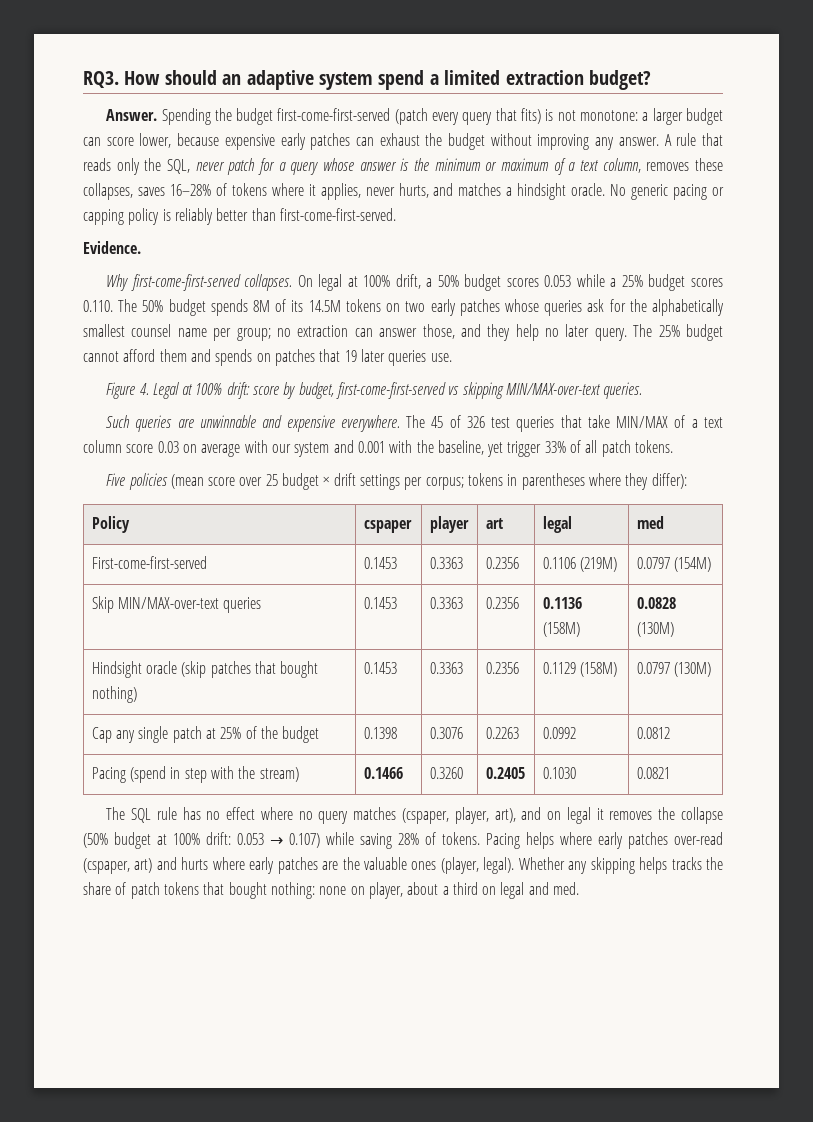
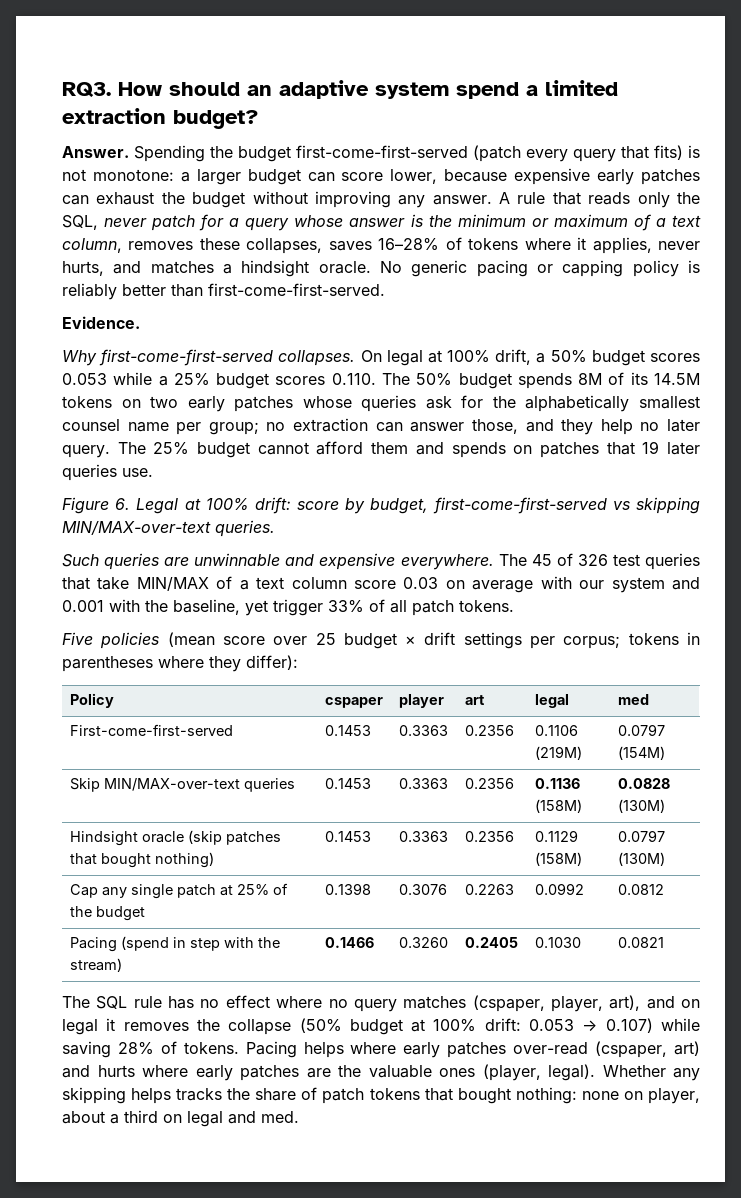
- Figure 4. Legal at 100% drift: score by budget, first-come-first-served vs skipping MIN/MAX-over-text queries.
+ Figure 6. Legal at 100% drift: score by budget, first-come-first-served vs skipping MIN/MAX-over-text queries.

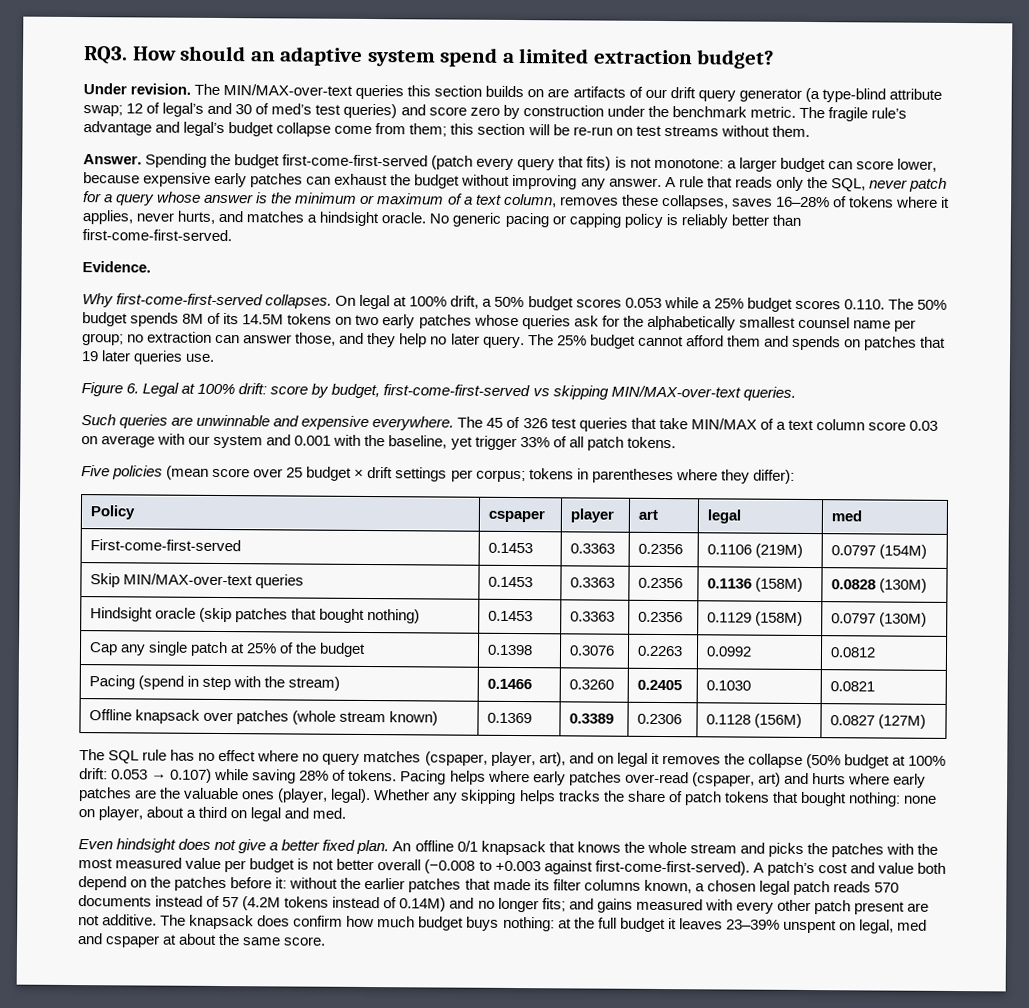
+ Under revision. The MIN/MAX-over-text queries this section builds on are artifacts of our drift query generator (a type-blind attribute swap; 12 of legal’s and 30 of med’s test queries) and score zero by construction under the benchmark metric. The fragile rule’s advantage and legal’s budget collapse come from them; this section will be re-run on test streams without them.
+ Offline knapsack over patches (whole stream known) | 0.1369 | 0.3389 | 0.2306 | 0.1128 (156M) | 0.0827 (127M)
+ Even hindsight does not give a better fixed plan. An offline 0/1 knapsack that knows the whole stream and picks the patches with the most measured value per budget is not better overall (−0.008 to +0.003 against first-come-first-served). A patch’s cost and value both depend on the patches before it: without the earlier patches that made its filter columns known, a chosen legal patch reads 570 documents instead of 57 (4.2M tokens instead of 0.14M) and no longer fits; and gains measured with every other patch present are not additive. The knapsack does confirm how much budget buys nothing: at the full budget it leaves 23–39% unspent on legal, med and cspaper at about the same score.

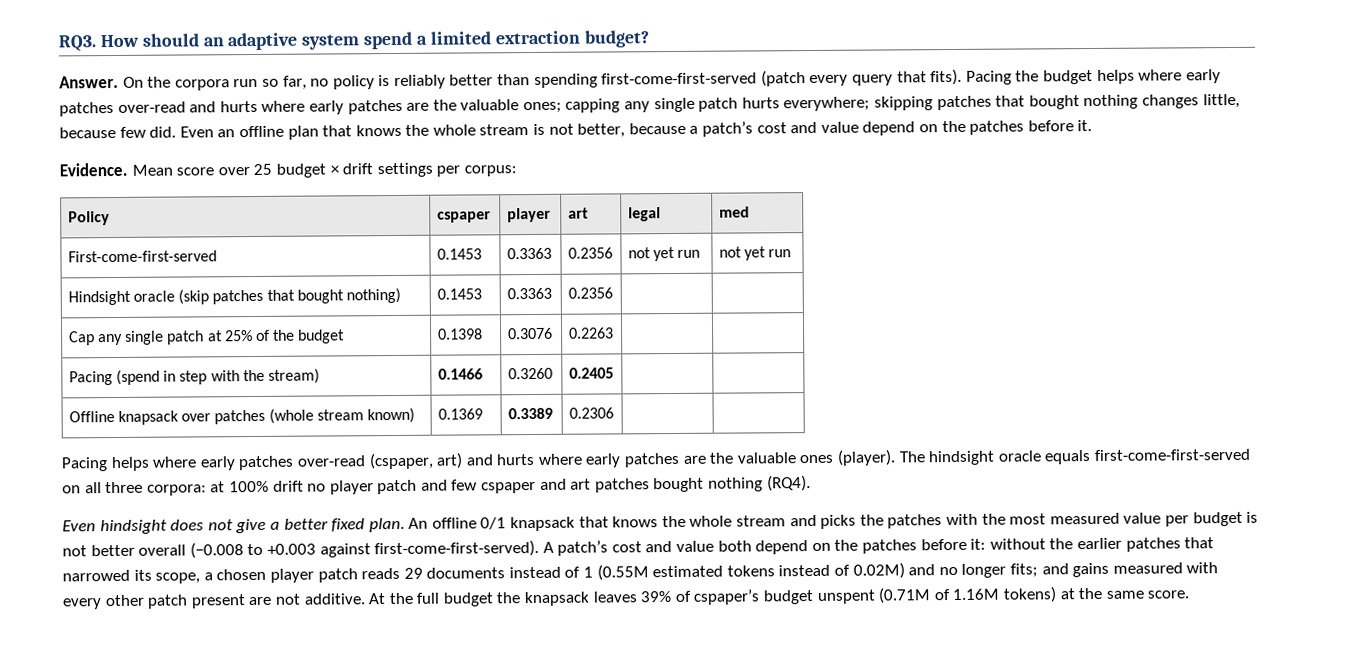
- Under revision. The MIN/MAX-over-text queries this section builds on are artifacts of our drift query generator (a type-blind attribute swap; 12 of legal’s and 30 of med’s test queries) and score zero by construction under the benchmark metric. The fragile rule’s advantage and legal’s budget collapse come from them; this section will be re-run on test streams without them.
- Answer. Spending the budget first-come-first-served (patch every query that fits) is not monotone: a larger budget can score lower, because expensive early patches can exhaust the budget without improving any answer. A rule that reads only the SQL, never patch for a query whose answer is the minimum or maximum of a text column, removes these collapses, saves 16–28% of tokens where it applies, never hurts, and matches a hindsight oracle. No generic pacing or capping policy is reliably better than first-come-first-served.
- Evidence.
- Why first-come-first-served collapses. On legal at 100% drift, a 50% budget scores 0.053 while a 25% budget scores 0.110. The 50% budget spends 8M of its 14.5M tokens on two early patches whose queries ask for the alphabetically smallest counsel name per group; no extraction can answer those, and they help no later query. The 25% budget cannot afford them and spends on patches that 19 later queries use.
- Figure 6. Legal at 100% drift: score by budget, first-come-first-served vs skipping MIN/MAX-over-text queries.
- Such queries are unwinnable and expensive everywhere. The 45 of 326 test queries that take MIN/MAX of a text column score 0.03 on average with our system and 0.001 with the baseline, yet trigger 33% of all patch tokens.
- Five policies (mean score over 25 budget × drift settings per corpus; tokens in parentheses where they differ):
+ Answer. On the corpora run so far, no policy is reliably better than spending first-come-first-served (patch every query that fits). Pacing the budget helps where early patches over-read and hurts where early patches are the valuable ones; capping any single patch hurts everywhere; skipping patches that bought nothing changes little, because few did. Even an offline plan that knows the whole stream is not better, because a patch’s cost and value depend on the patches before it.
+ Evidence. Mean score over 25 budget × drift settings per corpus:
- First-come-first-served | 0.1453 | 0.3363 | 0.2356 | 0.1106 (219M) | 0.0797 (154M)
- Skip MIN/MAX-over-text queries | 0.1453 | 0.3363 | 0.2356 | 0.1136 (158M) | 0.0828 (130M)
+ First-come-first-served | 0.1453 | 0.3363 | 0.2356 | not yet run | not yet run
- Hindsight oracle (skip patches that bought nothing) | 0.1453 | 0.3363 | 0.2356 | 0.1129 (158M) | 0.0797 (130M)
+ Hindsight oracle (skip patches that bought nothing) | 0.1453 | 0.3363 | 0.2356 | |
- Cap any single patch at 25% of the budget | 0.1398 | 0.3076 | 0.2263 | 0.0992 | 0.0812
+ Cap any single patch at 25% of the budget | 0.1398 | 0.3076 | 0.2263 | |
- Pacing (spend in step with the stream) | 0.1466 | 0.3260 | 0.2405 | 0.1030 | 0.0821
+ Pacing (spend in step with the stream) | 0.1466 | 0.3260 | 0.2405 | |
- Offline knapsack over patches (whole stream known) | 0.1369 | 0.3389 | 0.2306 | 0.1128 (156M) | 0.0827 (127M)
- The SQL rule has no effect where no query matches (cspaper, player, art), and on legal it removes the collapse (50% budget at 100% drift: 0.053 → 0.107) while saving 28% of tokens. Pacing helps where early patches over-read (cspaper, art) and hurts where early patches are the valuable ones (player, legal). Whether any skipping helps tracks the share of patch tokens that bought nothing: none on player, about a third on legal and med.
+ Offline knapsack over patches (whole stream known) | 0.1369 | 0.3389 | 0.2306 | |
+ Pacing helps where early patches over-read (cspaper, art) and hurts where early patches are the valuable ones (player). The hindsight oracle equals first-come-first-served on all three corpora: at 100% drift no player patch and few cspaper and art patches bought nothing (RQ4).
- A patch’s cost and value both depend on the patches before it: without the earlier patches that made its filter columns known, a chosen legal patch reads 570 documents instead of 57 (4.2M tokens instead of 0.14M) and no longer fits; and gains measured with every other patch present are not additive.
+ A patch’s cost and value both depend on the patches before it: without the earlier patches that narrowed its scope, a chosen player patch reads 29 documents instead of 1 (0.55M estimated tokens instead of 0.02M) and no longer fits; and gains measured with every other patch present are not additive.
- The knapsack does confirm how much budget buys nothing: at the full budget it leaves 23–39% unspent on legal, med and cspaper at about the same score.
+ At the full budget the knapsack leaves 39% of cspaper’s budget unspent (0.71M of 1.16M tokens) at the same score.

